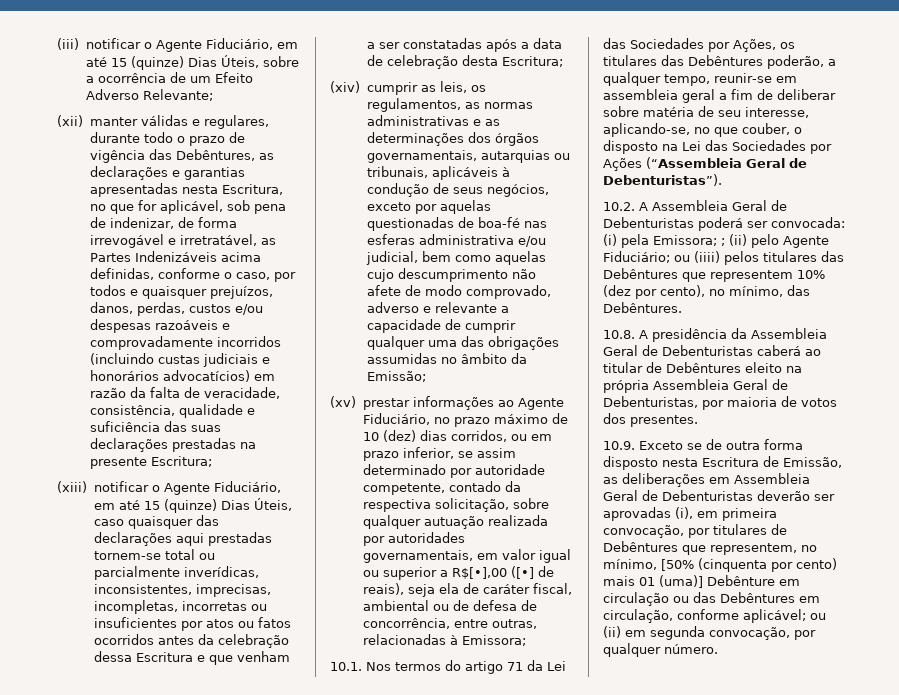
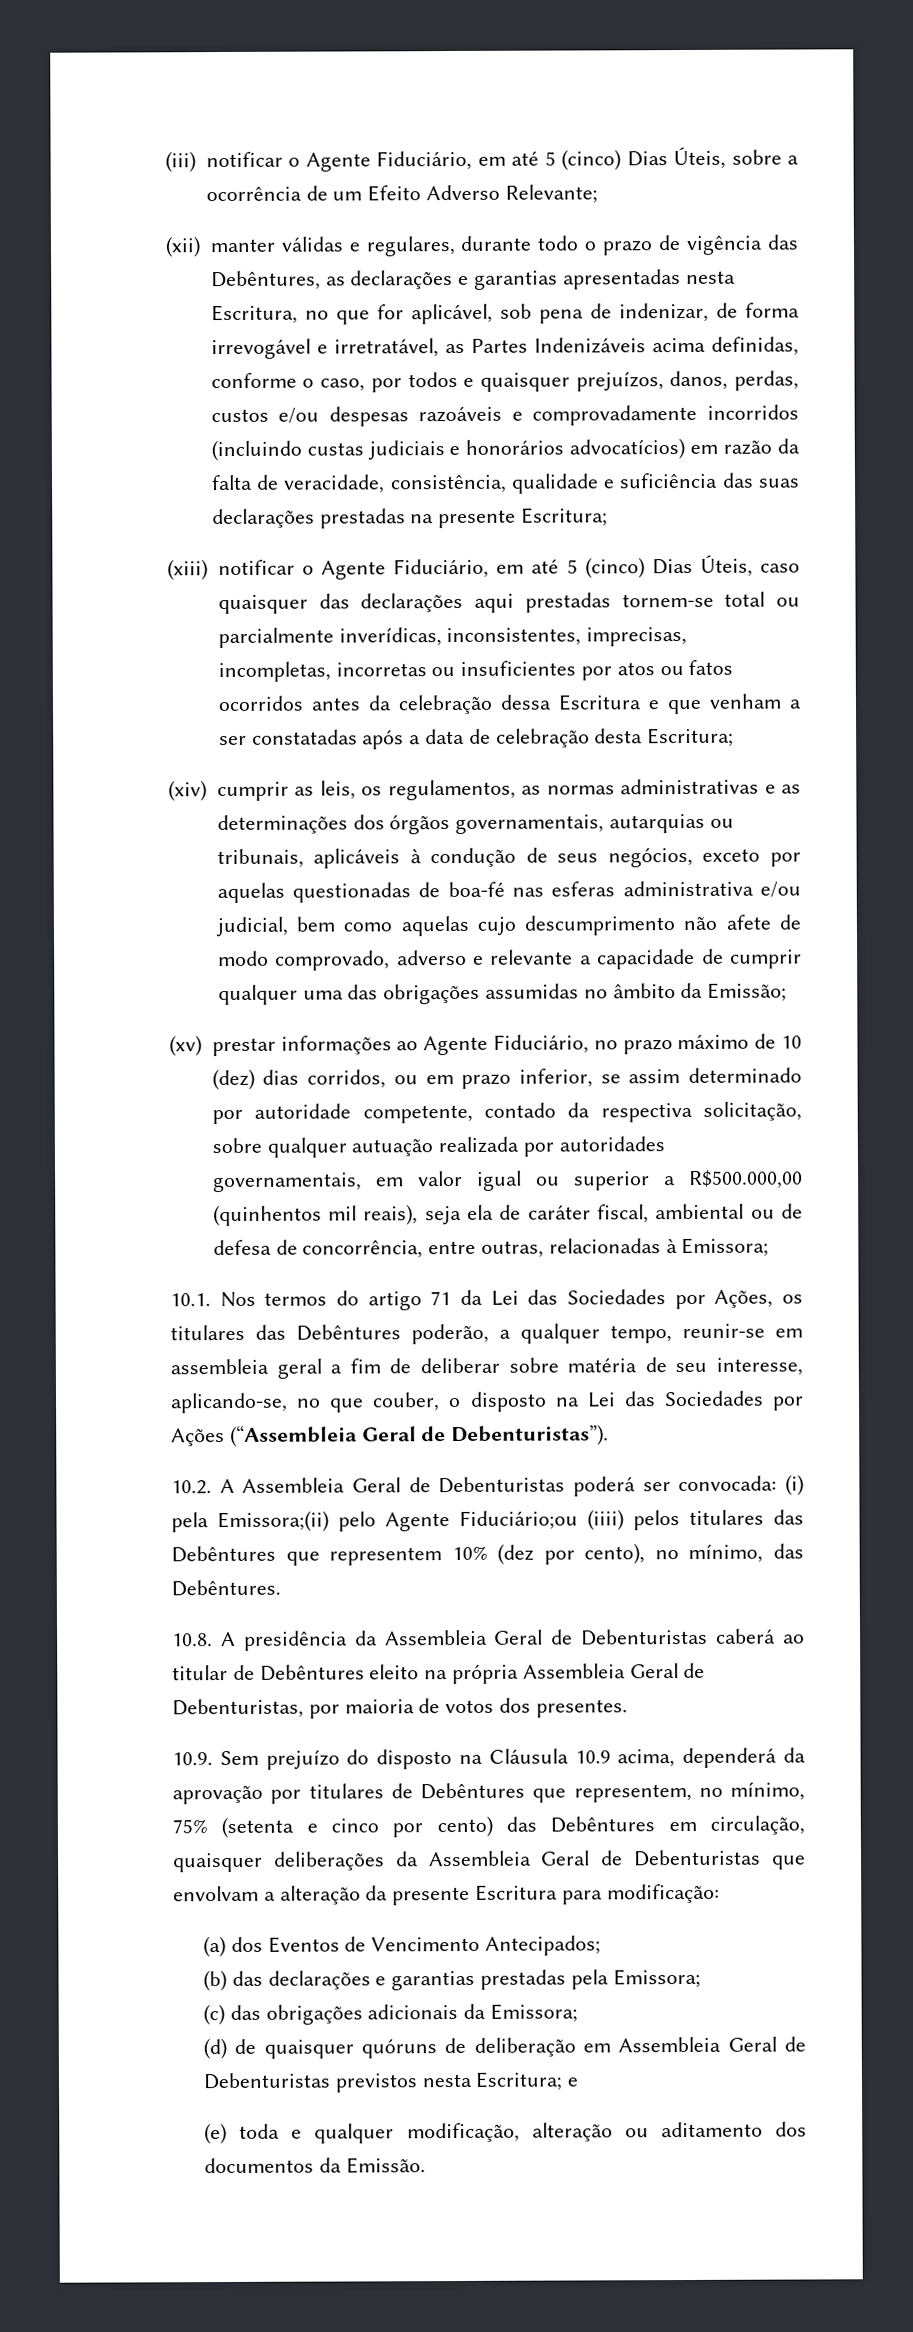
- (iii) notificar o Agente Fiduciário, em até 15 (quinze) Dias Úteis, sobre a ocorrência de um Efeito Adverso Relevante;
+ (iii) notificar o Agente Fiduciário, em até 5 (cinco) Dias Úteis, sobre a ocorrência de um Efeito Adverso Relevante;
- (xiii) notificar o Agente Fiduciário, em até 15 (quinze) Dias Úteis, caso quaisquer das declarações aqui prestadas tornem-se total ou parcialmente inverídicas, inconsistentes, imprecisas, incompletas, incorretas ou insuficientes por atos ou fatos ocorridos antes da celebração dessa Escritura e que venham a ser constatadas após a data de celebração desta Escritura;
+ (xiii) notificar o Agente Fiduciário, em até 5 (cinco) Dias Úteis, caso quaisquer das declarações aqui prestadas tornem-se total ou parcialmente inverídicas, inconsistentes, imprecisas, incompletas, incorretas ou insuficientes por atos ou fatos ocorridos antes da celebração dessa Escritura e que venham a ser constatadas após a data de celebração desta Escritura;
- (xv) prestar informações ao Agente Fiduciário, no prazo máximo de 10 (dez) dias corridos, ou em prazo inferior, se assim determinado por autoridade competente, contado da respectiva solicitação, sobre qualquer autuação realizada por autoridades governamentais, em valor igual ou superior a R$[•],00 ([•] de reais), seja ela de caráter fiscal, ambiental ou de defesa de concorrência, entre outras, relacionadas à Emissora;
+ (xv) prestar informações ao Agente Fiduciário, no prazo máximo de 10 (dez) dias corridos, ou em prazo inferior, se assim determinado por autoridade competente, contado da respectiva solicitação, sobre qualquer autuação realizada por autoridades governamentais, em valor igual ou superior a R$500.000,00 (quinhentos mil reais), seja ela de caráter fiscal, ambiental ou de defesa de concorrência, entre outras, relacionadas à Emissora;
- 10.2. A Assembleia Geral de Debenturistas poderá ser convocada: (i) pela Emissora; ; (ii) pelo Agente Fiduciário; ou (iiii) pelos titulares das Debêntures que representem 10% (dez por cento), no mínimo, das Debêntures.
+ 10.2. A Assembleia Geral de Debenturistas poderá ser convocada: (i) pela Emissora;(ii) pelo Agente Fiduciário;ou (iiii) pelos titulares das Debêntures que representem 10% (dez por cento), no mínimo, das Debêntures.
- 10.9. Exceto se de outra forma disposto nesta Escritura de Emissão, as deliberações em Assembleia Geral de Debenturistas deverão ser aprovadas (i), em primeira convocação, por titulares de Debêntures que representem, no mínimo, [50% (cinquenta por cento) mais 01 (uma)] Debênture em circulação ou das Debêntures em circulação, conforme aplicável; ou (ii) em segunda convocação, por qualquer número.
+ 10.9. Sem prejuízo do disposto na Cláusula 10.9 acima, dependerá da aprovação por titulares de Debêntures que representem, no mínimo, 75% (setenta e cinco por cento) das Debêntures em circulação, quaisquer deliberações da Assembleia Geral de Debenturistas que envolvam a alteração da presente Escritura para modificação:
+ (a) dos Eventos de Vencimento Antecipados;
+ (b) das declarações e garantias prestadas pela Emissora;
+ (c) das obrigações adicionais da Emissora;
+ (d) de quaisquer quóruns de deliberação em Assembleia Geral de Debenturistas previstos nesta Escritura; e
+ (e) toda e qualquer modificação, alteração ou aditamento dos documentos da Emissão.

